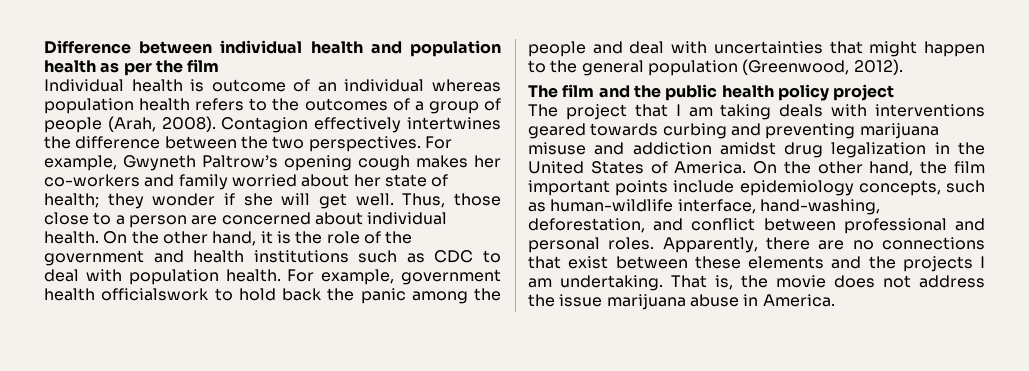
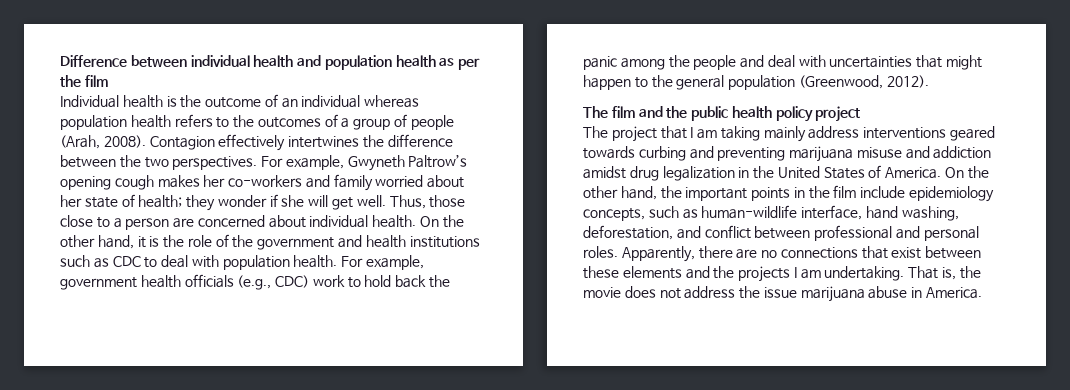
- Individual health is outcome of an individual whereas population health refers to the outcomes of a group of people (Arah, 2008).
+ Individual health is the outcome of an individual whereas population health refers to the outcomes of a group of people (Arah, 2008).
- For example, government health officialswork to hold back the panic among the people and deal with uncertainties that might happen to the general population (Greenwood, 2012).
+ For example, government health officials (e.g., CDC) work to hold back the panic among the people and deal with uncertainties that might happen to the general population (Greenwood, 2012).
- The project that I am taking deals with interventions geared towards curbing and preventing marijuana misuse and addiction amidst drug legalization in the United States of America.
+ The project that I am taking mainly address interventions geared towards curbing and preventing marijuana misuse and addiction amidst drug legalization in the United States of America.
- On the other hand, the film important points include epidemiology concepts, such as human-wildlife interface, hand-washing, deforestation, and conflict between professional and personal roles.
+ On the other hand, the important points in the film include epidemiology concepts, such as human-wildlife interface, hand washing, deforestation, and conflict between professional and personal roles.

